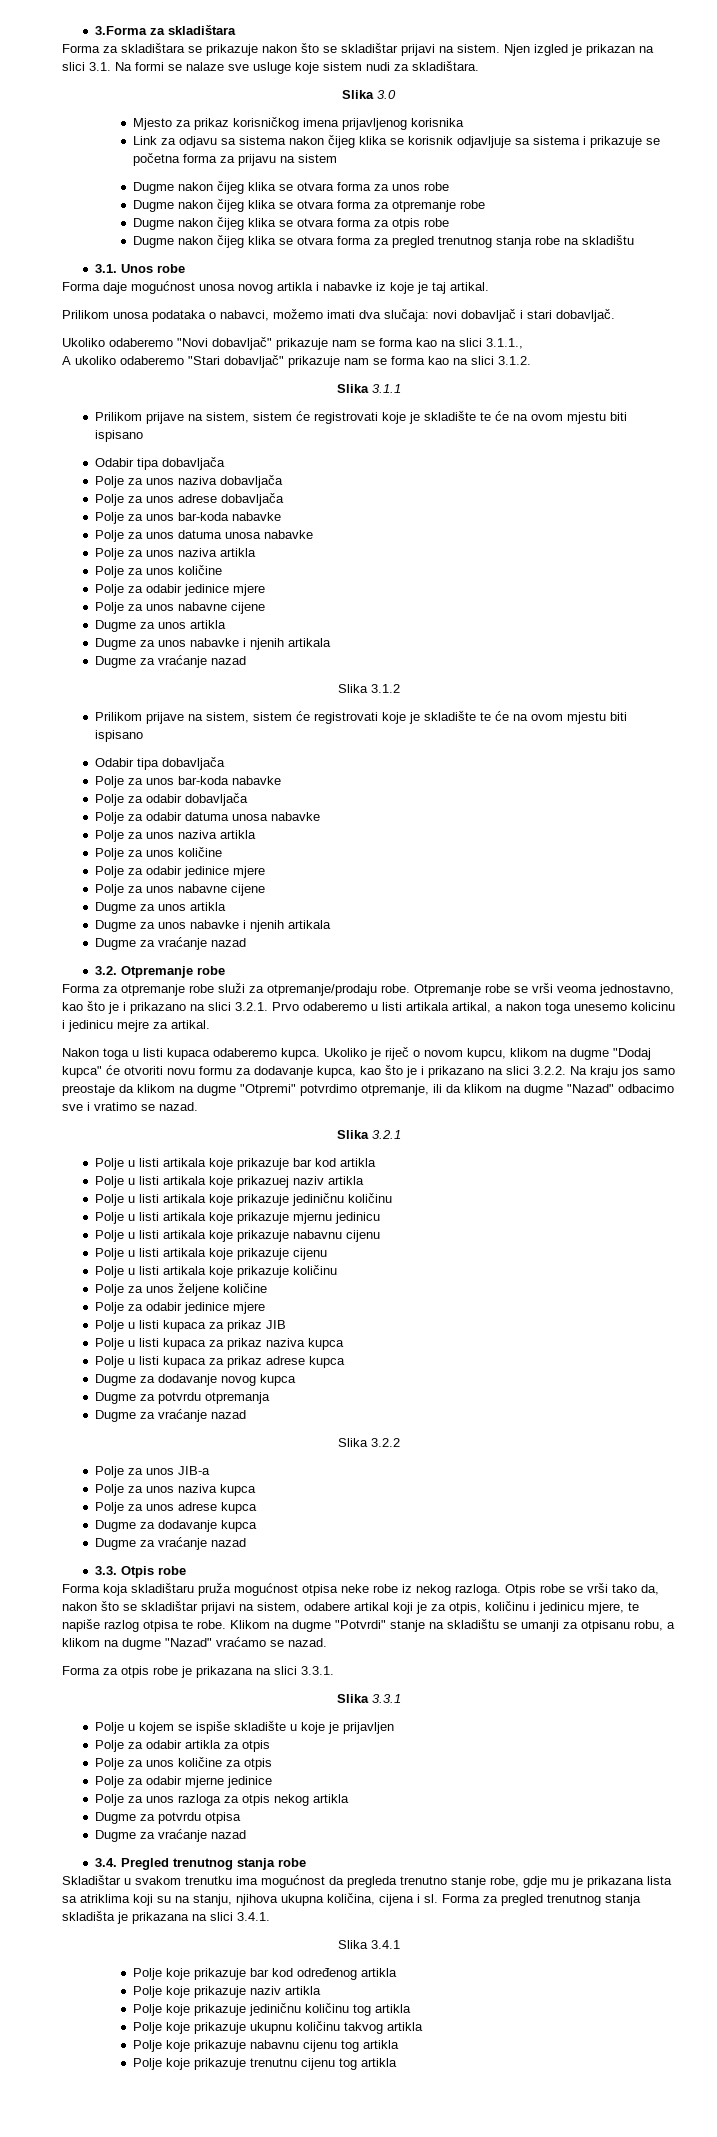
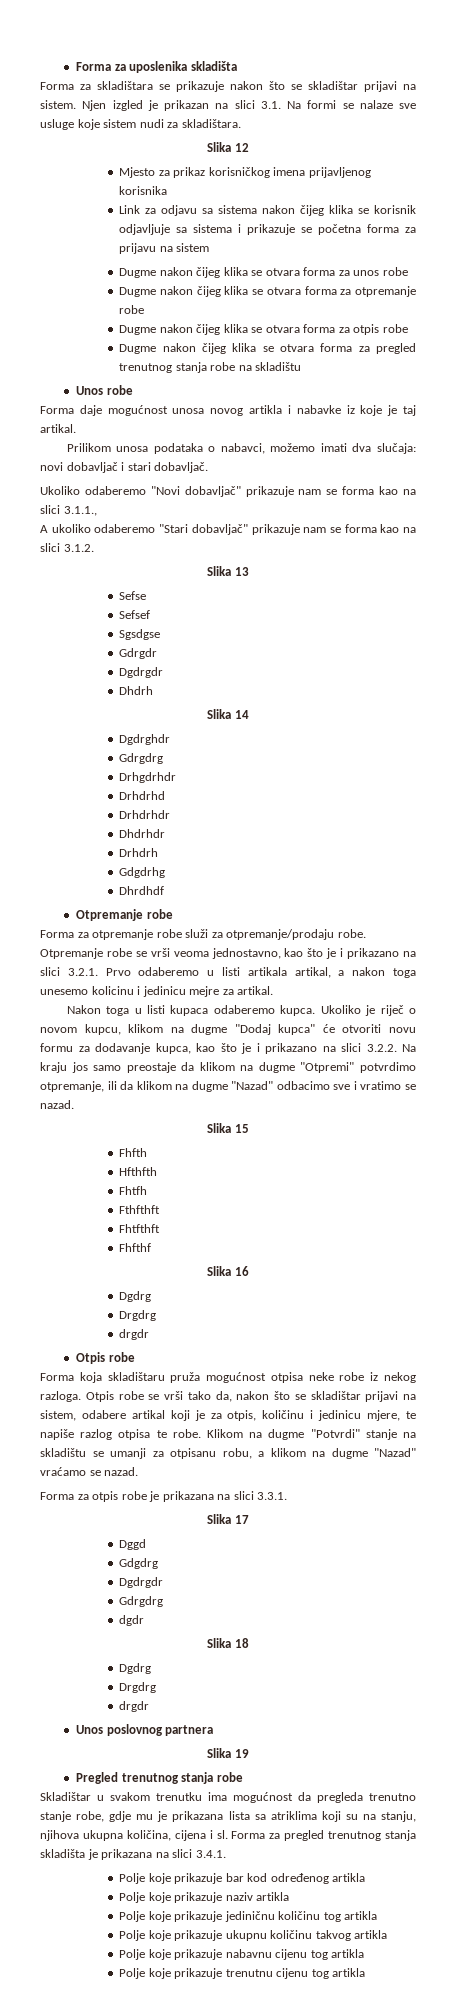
- 3.Forma za skladištara
+ Forma za uposlenika skladišta
- Slika 3.0
+ Slika 12
- 3.1. Unos robe
+ Unos robe
- Slika 3.1.1
- Prilikom prijave na sistem, sistem će registrovati koje je skladište te će na ovom mjestu biti ispisano
- Odabir tipa dobavljača
- Polje za unos naziva dobavljača
- Polje za unos adrese dobavljača
- Polje za unos bar-koda nabavke
- Polje za unos datuma unosa nabavke
- Polje za unos naziva artikla
- Polje za unos količine
- Polje za odabir jedinice mjere
- Polje za unos nabavne cijene
- Dugme za unos artikla
- Dugme za unos nabavke i njenih artikala
- Dugme za vraćanje nazad
- Slika 3.1.2
- Prilikom prijave na sistem, sistem će registrovati koje je skladište te će na ovom mjestu biti ispisano
- Odabir tipa dobavljača
- Polje za unos bar-koda nabavke
- Polje za odabir dobavljača
- Polje za odabir datuma unosa nabavke
- Polje za unos naziva artikla
- Polje za unos količine
- Polje za odabir jedinice mjere
- Polje za unos nabavne cijene
- Dugme za unos artikla
- Dugme za unos nabavke i njenih artikala
- Dugme za vraćanje nazad
- 3.2. Otpremanje robe
+ Slika 13
+ Sefse
+ Sefsef
+ Sgsdgse
+ Gdrgdr
+ Dgdrgdr
+ Dhdrh
+ Slika 14
+ Dgdrghdr
+ Gdrgdrg
+ Drhgdrhdr
+ Drhdrhd
+ Drhdrhdr
+ Dhdrhdr
+ Drhdrh
+ Gdgdrhg
+ Dhrdhdf
+ Otpremanje robe
- Slika 3.2.1
- Polje u listi artikala koje prikazuje bar kod artikla
- Polje u listi artikala koje prikazuej naziv artikla
- Polje u listi artikala koje prikazuje jediničnu količinu
- Polje u listi artikala koje prikazuje mjernu jedinicu
- Polje u listi artikala koje prikazuje nabavnu cijenu
- Polje u listi artikala koje prikazuje cijenu
- Polje u listi artikala koje prikazuje količinu
- Polje za unos željene količine
- Polje za odabir jedinice mjere
- Polje u listi kupaca za prikaz JIB
- Polje u listi kupaca za prikaz naziva kupca
- Polje u listi kupaca za prikaz adrese kupca
- Dugme za dodavanje novog kupca
- Dugme za potvrdu otpremanja
- Dugme za vraćanje nazad
- Slika 3.2.2
- Polje za unos JIB-a
- Polje za unos naziva kupca
- Polje za unos adrese kupca
- Dugme za dodavanje kupca
- Dugme za vraćanje nazad
- 3.3. Otpis robe
+ Slika 15
+ Fhfth
+ Hfthfth
+ Fhtfh
+ Fthfthft
+ Fhtfthft
+ Fhfthf
+ Slika 16
+ Dgdrg
+ Drgdrg
+ drgdr
+ Otpis robe
- Slika 3.3.1
- Polje u kojem se ispiše skladište u koje je prijavljen
- Polje za odabir artikla za otpis
- Polje za unos količine za otpis
- Polje za odabir mjerne jedinice
- Polje za unos razloga za otpis nekog artikla
- Dugme za potvrdu otpisa
- Dugme za vraćanje nazad
- 3.4. Pregled trenutnog stanja robe
+ Slika 17
+ Dggd
+ Gdgdrg
+ Dgdrgdr
+ Gdrgdrg
+ dgdr
+ Slika 18
+ Dgdrg
+ Drgdrg
+ drgdr
+ Unos poslovnog partnera
+ Slika 19
+ Pregled trenutnog stanja robe
- Slika 3.4.1

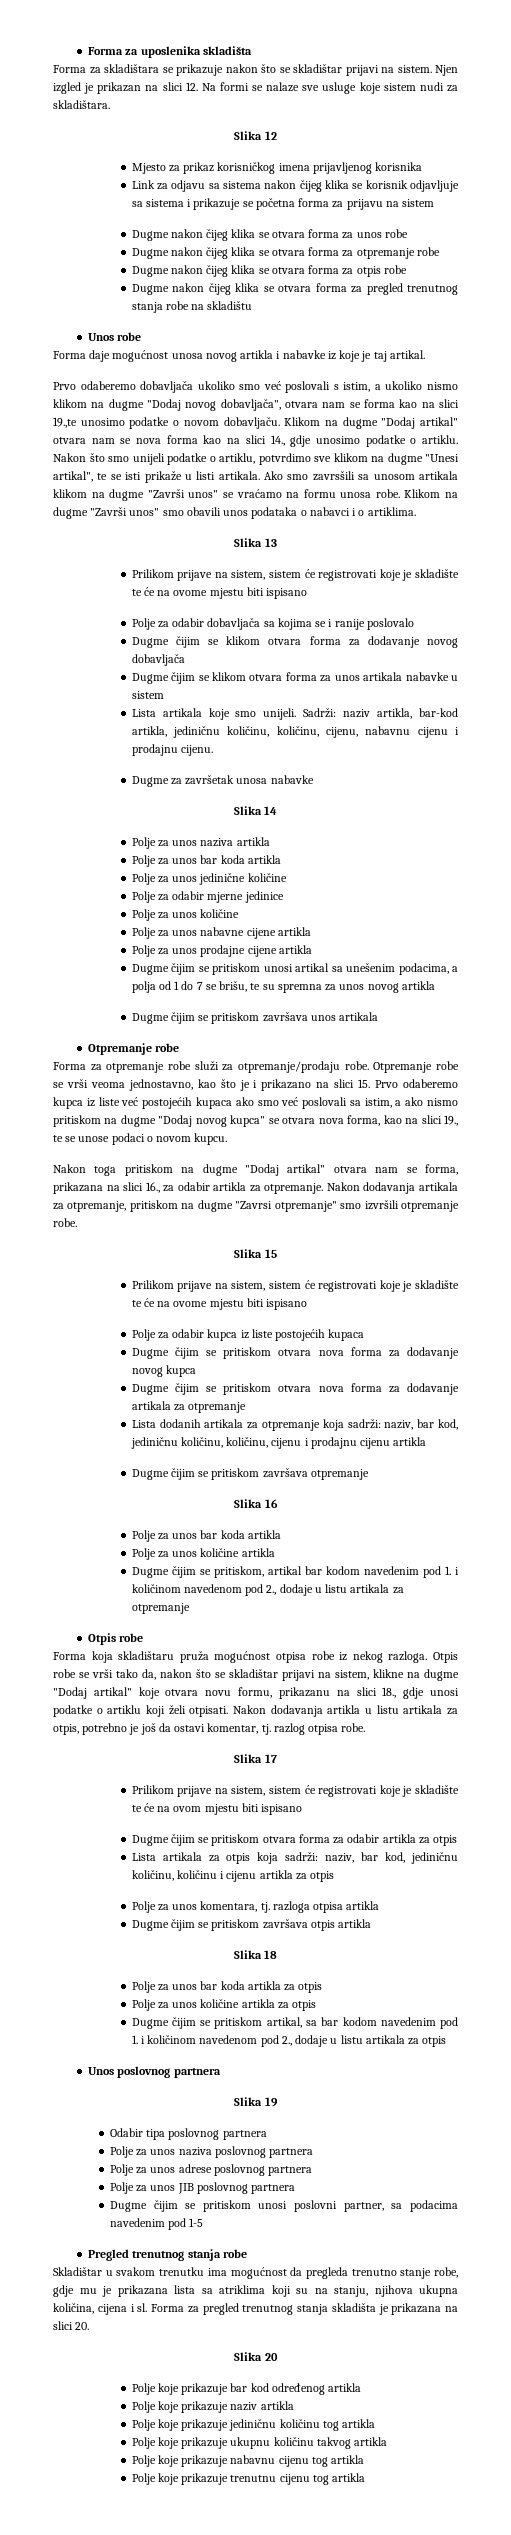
- Njen izgled je prikazan na slici 3.1. Na formi se nalaze sve usluge koje sistem nudi za skladištara.
+ Njen izgled je prikazan na slici 12. Na formi se nalaze sve usluge koje sistem nudi za skladištara.
- Prilikom unosa podataka o nabavci, možemo imati dva slučaja: novi dobavljač i stari dobavljač.
- Ukoliko odaberemo "Novi dobavljač" prikazuje nam se forma kao na slici 3.1.1.,
- A ukoliko odaberemo "Stari dobavljač" prikazuje nam se forma kao na slici 3.1.2.
+ Prvo odaberemo dobavljača ukoliko smo već poslovali s istim, a ukoliko nismo klikom na dugme "Dodaj novog dobavljača", otvara nam se forma kao na slici 19.,te unosimo podatke o novom dobavljaču. Klikom na dugme "Dodaj artikal" otvara nam se nova forma kao na slici 14., gdje unosimo podatke o artiklu. Nakon što smo unijeli podatke o artiklu, potvrdimo sve klikom na dugme "Unesi artikal", te se isti prikaže u listi artikala. Ako smo zavrsšili sa unosom artikala klikom na dugme "Završi unos" se vraćamo na formu unosa robe. Klikom na dugme "Završi unos" smo obavili unos podataka o nabavci i o artiklima.
  Slika 13
- Sefse
- Sefsef
- Sgsdgse
- Gdrgdr
- Dgdrgdr
- Dhdrh
+ Prilikom prijave na sistem, sistem će registrovati koje je skladište te će na ovome mjestu biti ispisano
+ Polje za odabir dobavljača sa kojima se i ranije poslovalo
+ Dugme čijim se klikom otvara forma za dodavanje novog dobavljača
+ Dugme čijim se klikom otvara forma za unos artikala nabavke u sistem
+ Lista artikala koje smo unijeli. Sadrži: naziv artikla, bar-kod artikla, jediničnu količinu, količinu, cijenu, nabavnu cijenu i prodajnu cijenu.
+ Dugme za završetak unosa nabavke
  Slika 14
- Dgdrghdr
- Gdrgdrg
- Drhgdrhdr
- Drhdrhd
- Drhdrhdr
- Dhdrhdr
- Drhdrh
- Gdgdrhg
- Dhrdhdf
+ Polje za unos naziva artikla
+ Polje za unos bar koda artikla
+ Polje za unos jedinične količine
+ Polje za odabir mjerne jedinice
+ Polje za unos količine
+ Polje za unos nabavne cijene artikla
+ Polje za unos prodajne cijene artikla
+ Dugme čijim se pritiskom unosi artikal sa unešenim podacima, a polja od 1 do 7 se brišu, te su spremna za unos novog artikla
+ Dugme čijim se pritiskom završava unos artikala
- Otpremanje robe se vrši veoma jednostavno, kao što je i prikazano na slici 3.2.1. Prvo odaberemo u listi artikala artikal, a nakon toga unesemo kolicinu i jedinicu mejre za artikal.
- Nakon toga u listi kupaca odaberemo kupca. Ukoliko je riječ o novom kupcu, klikom na dugme "Dodaj kupca" će otvoriti novu formu za dodavanje kupca, kao što je i prikazano na slici 3.2.2. Na kraju jos samo preostaje da klikom na dugme "Otpremi" potvrdimo otpremanje, ili da klikom na dugme "Nazad" odbacimo sve i vratimo se nazad.
+ Otpremanje robe se vrši veoma jednostavno, kao što je i prikazano na slici 15. Prvo odaberemo kupca iz liste već postojećih kupaca ako smo već poslovali sa istim, a ako nismo pritiskom na dugme "Dodaj novog kupca" se otvara nova forma, kao na slici 19., te se unose podaci o novom kupcu.
+ Nakon toga pritiskom na dugme "Dodaj artikal" otvara nam se forma, prikazana na slici 16., za odabir artikla za otpremanje. Nakon dodavanja artikala za otpremanje, pritiskom na dugme "Zavrsi otpremanje" smo izvršili otpremanje robe.
  Slika 15
- Fhfth
- Hfthfth
- Fhtfh
- Fthfthft
- Fhtfthft
- Fhfthf
+ Prilikom prijave na sistem, sistem će registrovati koje je skladište te će na ovome mjestu biti ispisano
+ Polje za odabir kupca iz liste postojećih kupaca
+ Dugme čijim se pritiskom otvara nova forma za dodavanje novog kupca
+ Dugme čijim se pritiskom otvara nova forma za dodavanje artikala za otpremanje
+ Lista dodanih artikala za otpremanje koja sadrži: naziv, bar kod, jediničnu količinu, količinu, cijenu i prodajnu cijenu artikla
+ Dugme čijim se pritiskom završava otpremanje
  Slika 16
- Dgdrg
- Drgdrg
- drgdr
+ Polje za unos bar koda artikla
+ Polje za unos količine artikla
+ Dugme čijim se pritiskom, artikal bar kodom navedenim pod 1. i količinom navedenom pod 2., dodaje u listu artikala za otpremanje
- Forma koja skladištaru pruža mogućnost otpisa neke robe iz nekog razloga.
+ Forma koja skladištaru pruža mogućnost otpisa robe iz nekog razloga.
- Otpis robe se vrši tako da, nakon što se skladištar prijavi na sistem, odabere artikal koji je za otpis, količinu i jedinicu mjere, te napiše razlog otpisa te robe. Klikom na dugme "Potvrdi" stanje na skladištu se umanji za otpisanu robu, a klikom na dugme "Nazad" vraćamo se nazad.
- Forma za otpis robe je prikazana na slici 3.3.1.
+ Otpis robe se vrši tako da, nakon što se skladištar prijavi na sistem, klikne na dugme "Dodaj artikal" koje otvara novu formu, prikazanu na slici 18., gdje unosi podatke o artiklu koji želi otpisati. Nakon dodavanja artikla u listu artikala za otpis, potrebno je još da ostavi komentar, tj. razlog otpisa robe.
  Slika 17
- Dggd
- Gdgdrg
- Dgdrgdr
- Gdrgdrg
- dgdr
+ Prilikom prijave na sistem, sistem će registrovati koje je skladište te će na ovom mjestu biti ispisano
+ Dugme čijim se pritiskom otvara forma za odabir artikla za otpis
+ Lista artikala za otpis koja sadrži: naziv, bar kod, jediničnu količinu, količinu i cijenu artikla za otpis
+ Polje za unos komentara, tj. razloga otpisa artikla
+ Dugme čijim se pritiskom završava otpis artikla
  Slika 18
- Dgdrg
- Drgdrg
- drgdr
+ Polje za unos bar koda artikla za otpis
+ Polje za unos količine artikla za otpis
+ Dugme čijim se pritiskom artikal, sa bar kodom navedenim pod 1. i količinom navedenom pod 2., dodaje u listu artikala za otpis
+ Odabir tipa poslovnog partnera
+ Polje za unos naziva poslovnog partnera
+ Polje za unos adrese poslovnog partnera
+ Polje za unos JIB poslovnog partnera
+ Dugme čijim se pritiskom unosi poslovni partner, sa podacima navedenim pod 1-5
- Forma za pregled trenutnog stanja skladišta je prikazana na slici 3.4.1.
+ Forma za pregled trenutnog stanja skladišta je prikazana na slici 20.
+ Slika 20

